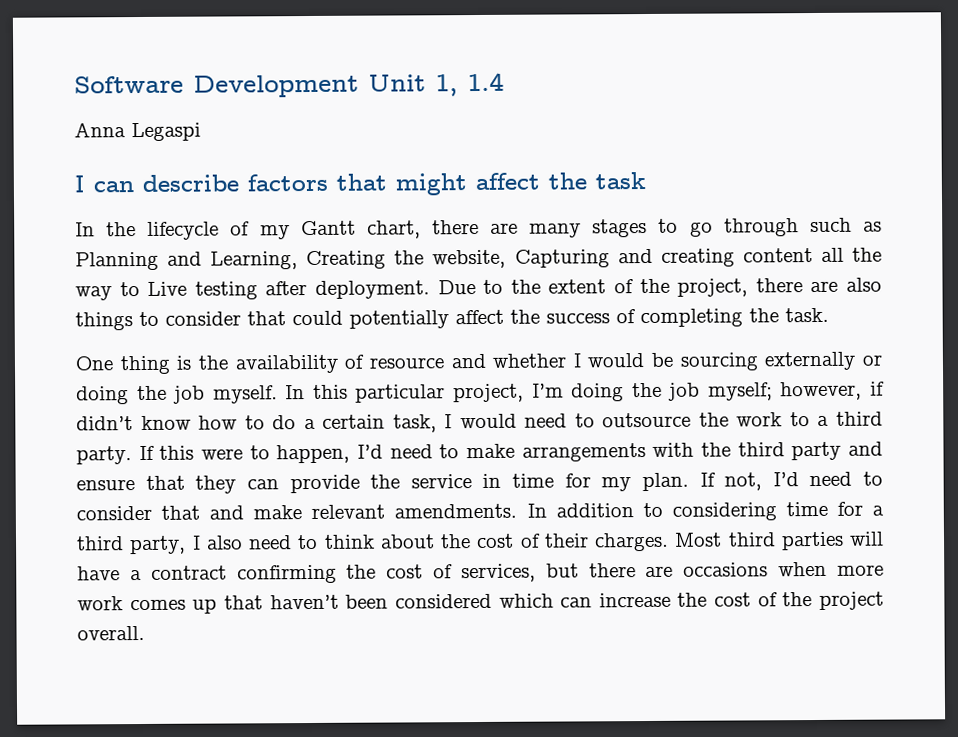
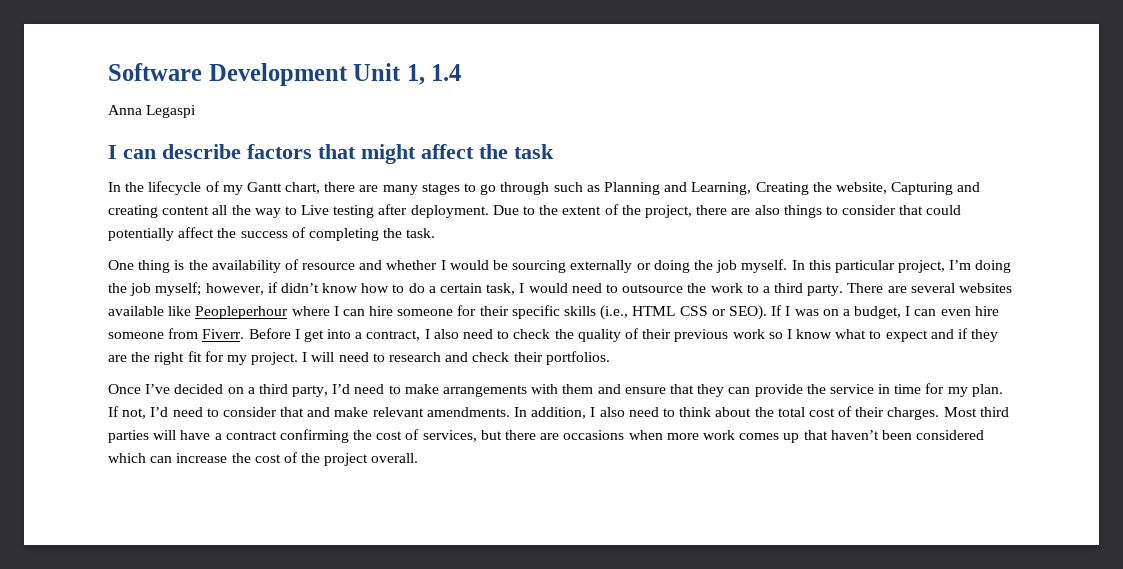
- If this were to happen, I’d need to make arrangements with the third party and ensure that they can provide the service in time for my plan.
+ There are several websites available like Peopleperhour where I can hire someone for their specific skills (i.e., HTML CSS or SEO). If I was on a budget, I can even hire someone from Fiverr. Before I get into a contract, I also need to check the quality of their previous work so I know what to expect and if they are the right fit for my project. I will need to research and check their portfolios.
+ Once I’ve decided on a third party, I’d need to make arrangements with them and ensure that they can provide the service in time for my plan.
- In addition to considering time for a third party, I also need to think about the cost of their charges.
+ In addition, I also need to think about the total cost of their charges.

